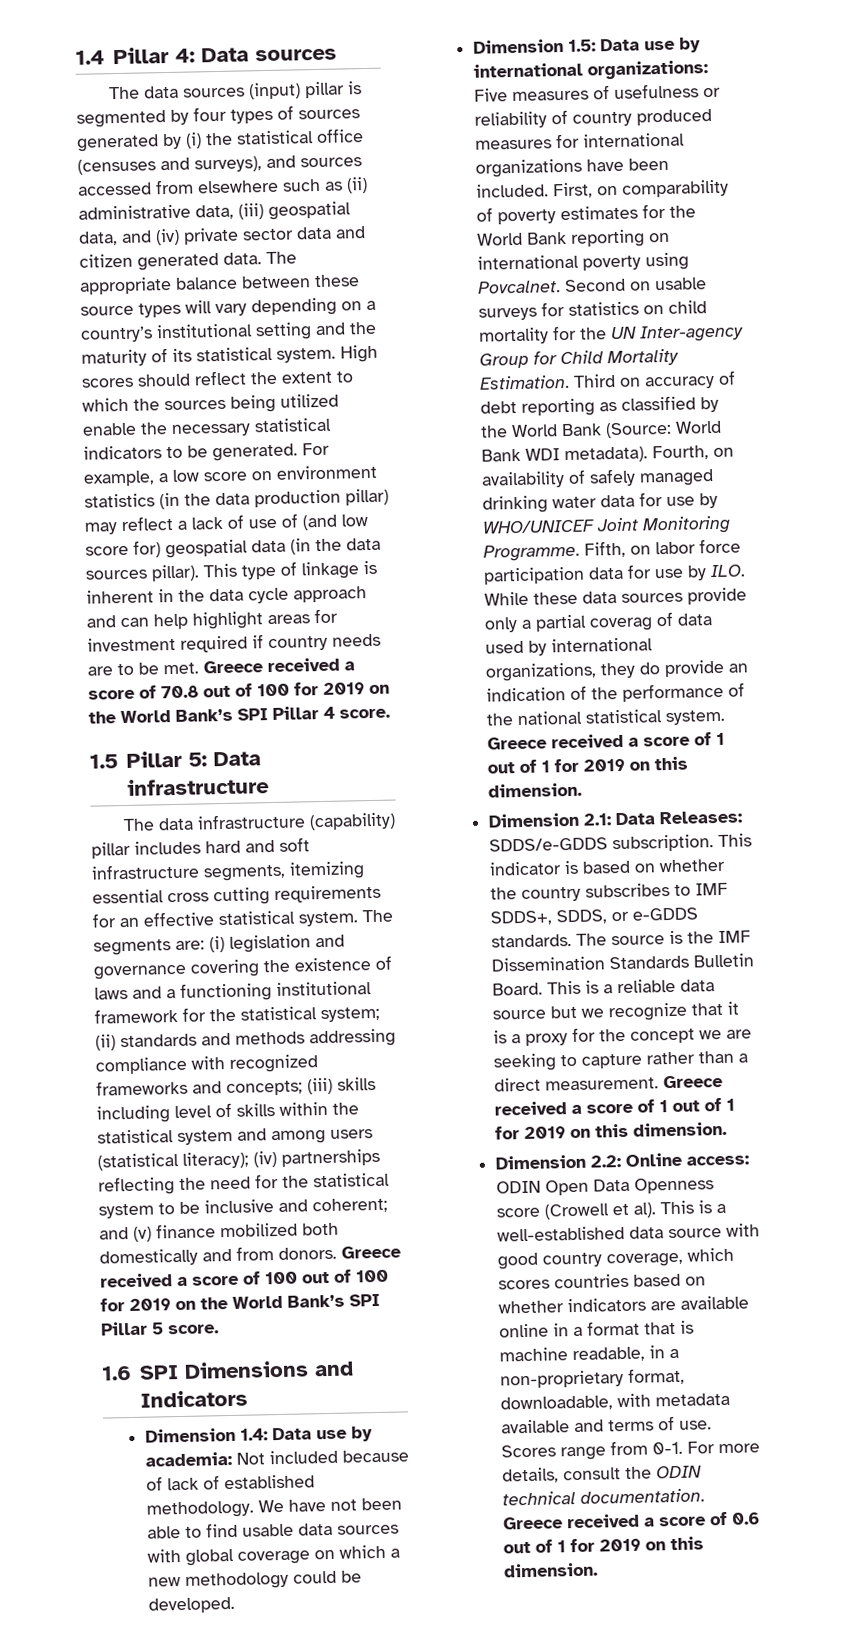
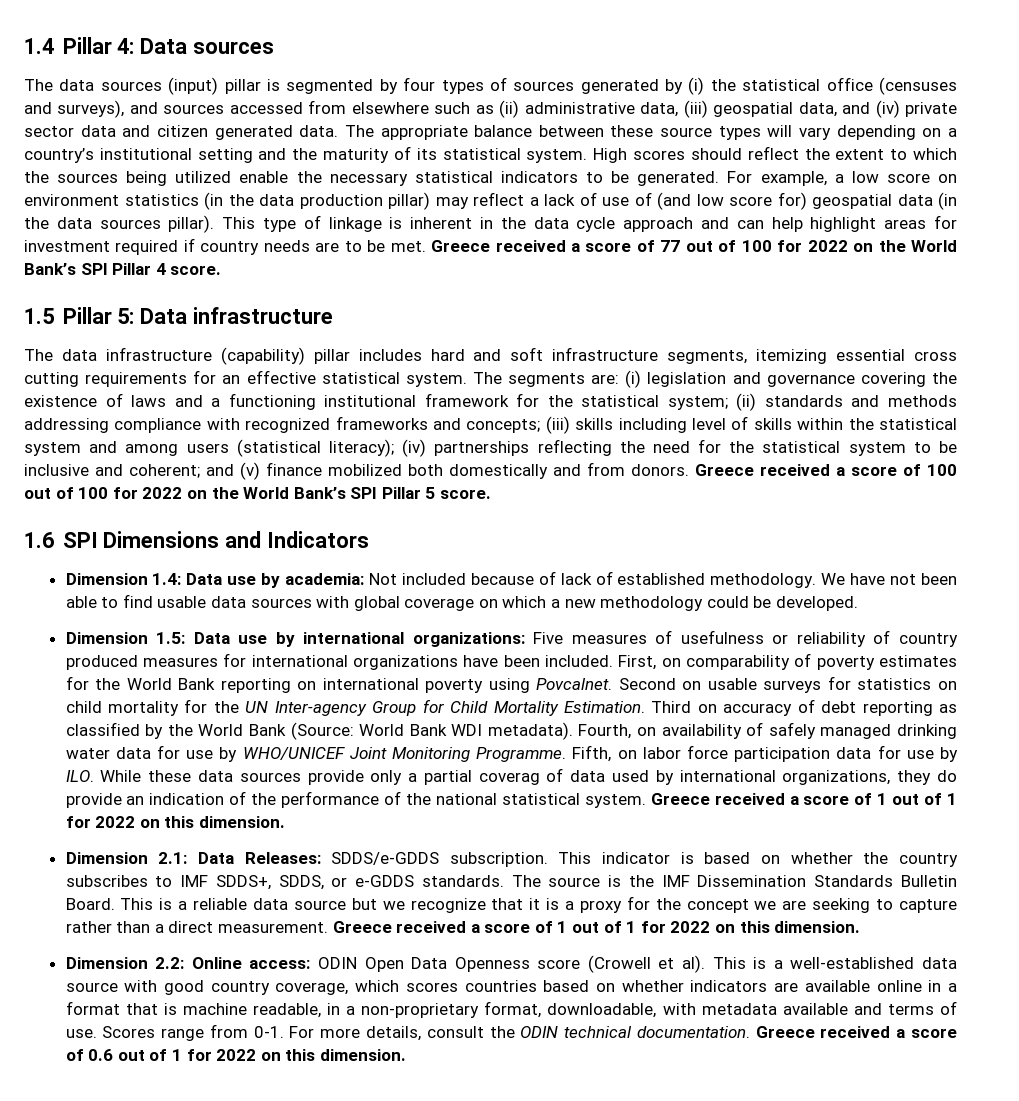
- Greece received a score of 70.8 out of 100 for 2019 on the World Bank’s SPI Pillar 4 score.
+ Greece received a score of 77 out of 100 for 2022 on the World Bank’s SPI Pillar 4 score.
- Greece received a score of 100 out of 100 for 2019 on the World Bank’s SPI Pillar 5 score.
+ Greece received a score of 100 out of 100 for 2022 on the World Bank’s SPI Pillar 5 score.
- Fifth, on labor force participation data for use by ILO. While these data sources provide only a partial coverag of data used by international organizations, they do provide an indication of the performance of the national statistical system. Greece received a score of 1 out of 1 for 2019 on this dimension.
+ Fifth, on labor force participation data for use by ILO. While these data sources provide only a partial coverag of data used by international organizations, they do provide an indication of the performance of the national statistical system. Greece received a score of 1 out of 1 for 2022 on this dimension.
- This is a reliable data source but we recognize that it is a proxy for the concept we are seeking to capture rather than a direct measurement. Greece received a score of 1 out of 1 for 2019 on this dimension.
+ This is a reliable data source but we recognize that it is a proxy for the concept we are seeking to capture rather than a direct measurement. Greece received a score of 1 out of 1 for 2022 on this dimension.
- Greece received a score of 0.6 out of 1 for 2019 on this dimension.
+ Greece received a score of 0.6 out of 1 for 2022 on this dimension.

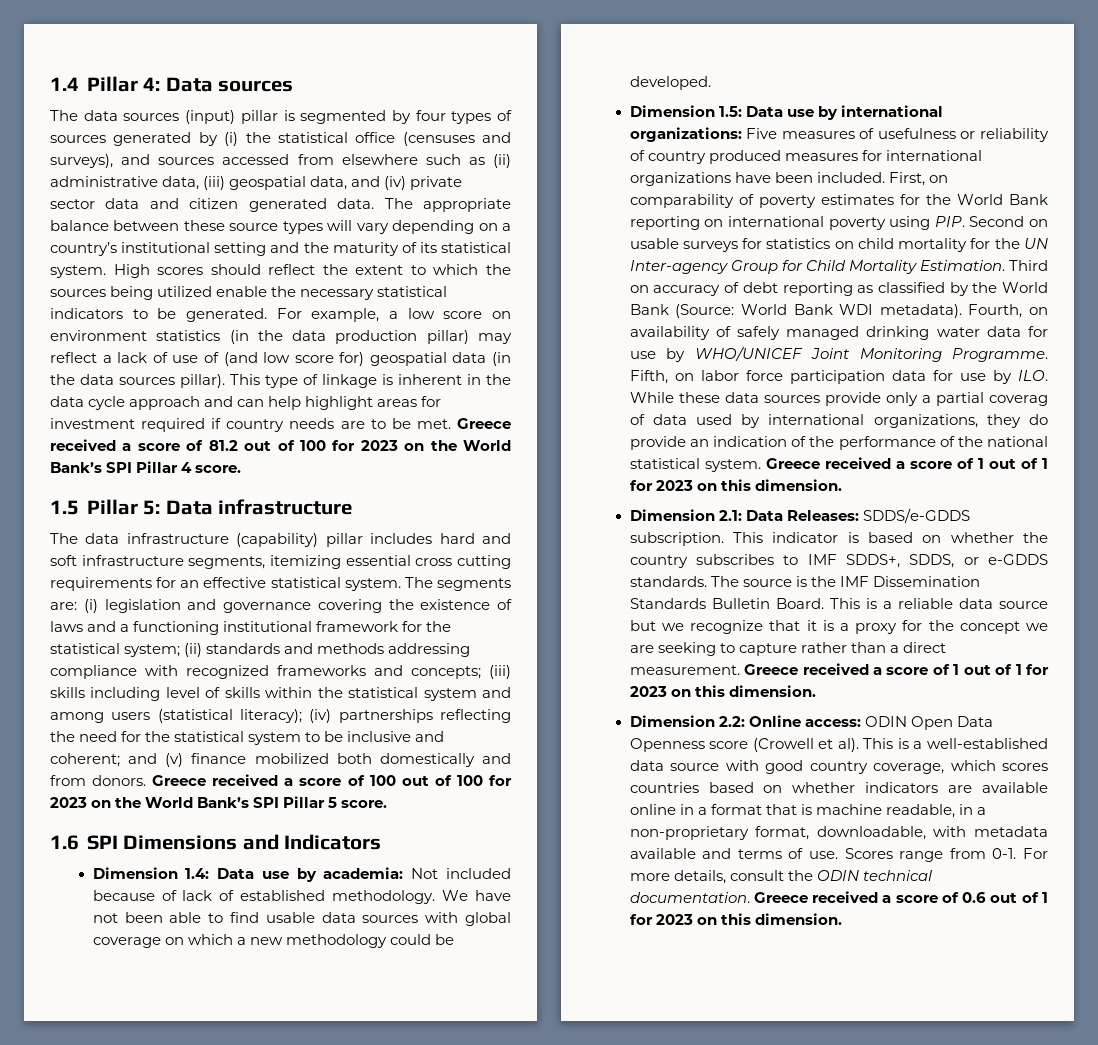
- Greece received a score of 77 out of 100 for 2022 on the World Bank’s SPI Pillar 4 score.
+ Greece received a score of 81.2 out of 100 for 2023 on the World Bank’s SPI Pillar 4 score.
- Greece received a score of 100 out of 100 for 2022 on the World Bank’s SPI Pillar 5 score.
+ Greece received a score of 100 out of 100 for 2023 on the World Bank’s SPI Pillar 5 score.
- First, on comparability of poverty estimates for the World Bank reporting on international poverty using Povcalnet. Second on usable surveys for statistics on child mortality for the UN Inter-agency Group for Child Mortality Estimation.
+ First, on comparability of poverty estimates for the World Bank reporting on international poverty using PIP. Second on usable surveys for statistics on child mortality for the UN Inter-agency Group for Child Mortality Estimation.
- Fifth, on labor force participation data for use by ILO. While these data sources provide only a partial coverag of data used by international organizations, they do provide an indication of the performance of the national statistical system. Greece received a score of 1 out of 1 for 2022 on this dimension.
+ Fifth, on labor force participation data for use by ILO. While these data sources provide only a partial coverag of data used by international organizations, they do provide an indication of the performance of the national statistical system. Greece received a score of 1 out of 1 for 2023 on this dimension.
- This is a reliable data source but we recognize that it is a proxy for the concept we are seeking to capture rather than a direct measurement. Greece received a score of 1 out of 1 for 2022 on this dimension.
+ This is a reliable data source but we recognize that it is a proxy for the concept we are seeking to capture rather than a direct measurement. Greece received a score of 1 out of 1 for 2023 on this dimension.
- Greece received a score of 0.6 out of 1 for 2022 on this dimension.
+ Greece received a score of 0.6 out of 1 for 2023 on this dimension.

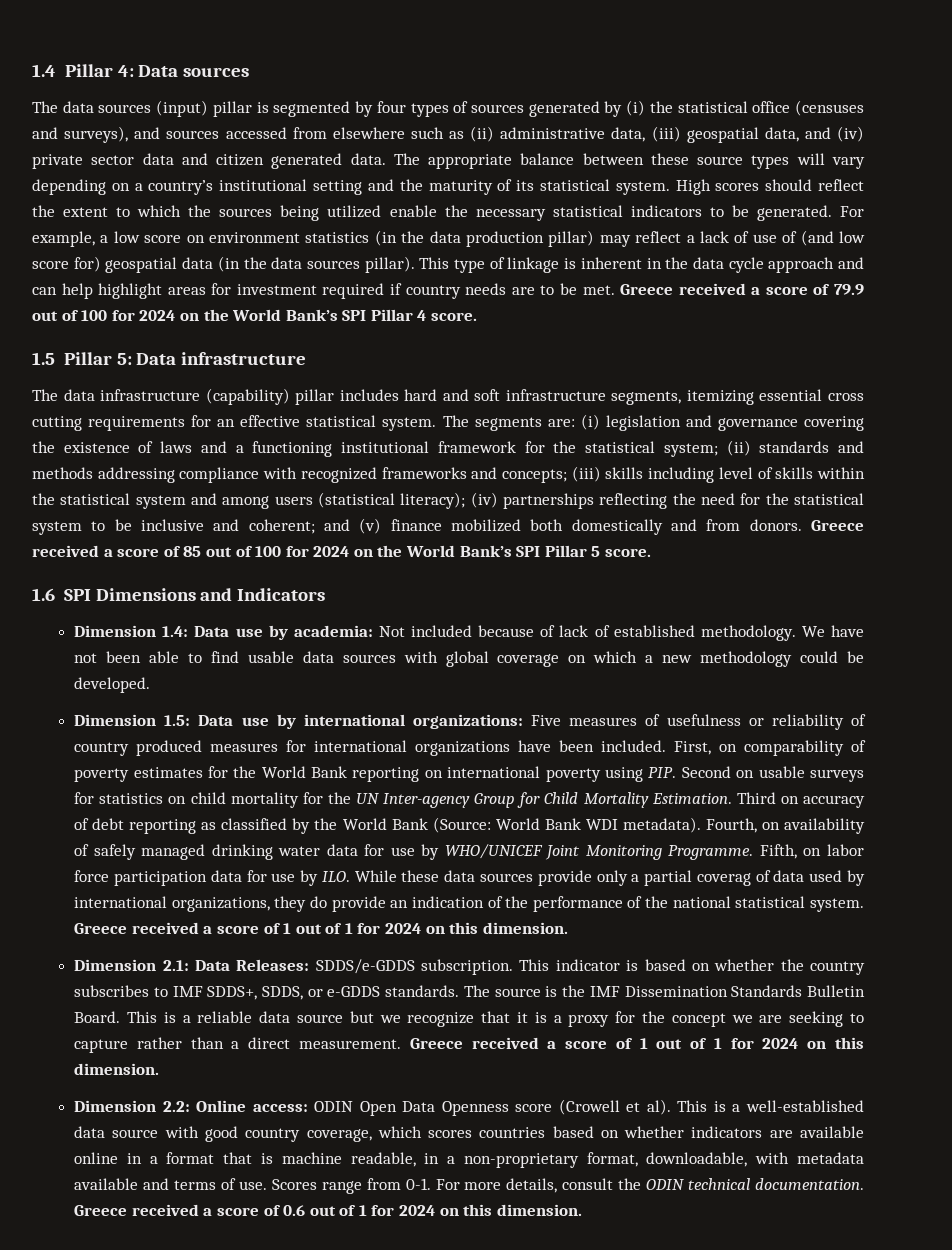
- Greece received a score of 81.2 out of 100 for 2023 on the World Bank’s SPI Pillar 4 score.
+ Greece received a score of 79.9 out of 100 for 2024 on the World Bank’s SPI Pillar 4 score.
- Greece received a score of 100 out of 100 for 2023 on the World Bank’s SPI Pillar 5 score.
+ Greece received a score of 85 out of 100 for 2024 on the World Bank’s SPI Pillar 5 score.
- Fifth, on labor force participation data for use by ILO. While these data sources provide only a partial coverag of data used by international organizations, they do provide an indication of the performance of the national statistical system. Greece received a score of 1 out of 1 for 2023 on this dimension.
+ Fifth, on labor force participation data for use by ILO. While these data sources provide only a partial coverag of data used by international organizations, they do provide an indication of the performance of the national statistical system. Greece received a score of 1 out of 1 for 2024 on this dimension.
- This is a reliable data source but we recognize that it is a proxy for the concept we are seeking to capture rather than a direct measurement. Greece received a score of 1 out of 1 for 2023 on this dimension.
+ This is a reliable data source but we recognize that it is a proxy for the concept we are seeking to capture rather than a direct measurement. Greece received a score of 1 out of 1 for 2024 on this dimension.
- Greece received a score of 0.6 out of 1 for 2023 on this dimension.
+ Greece received a score of 0.6 out of 1 for 2024 on this dimension.

